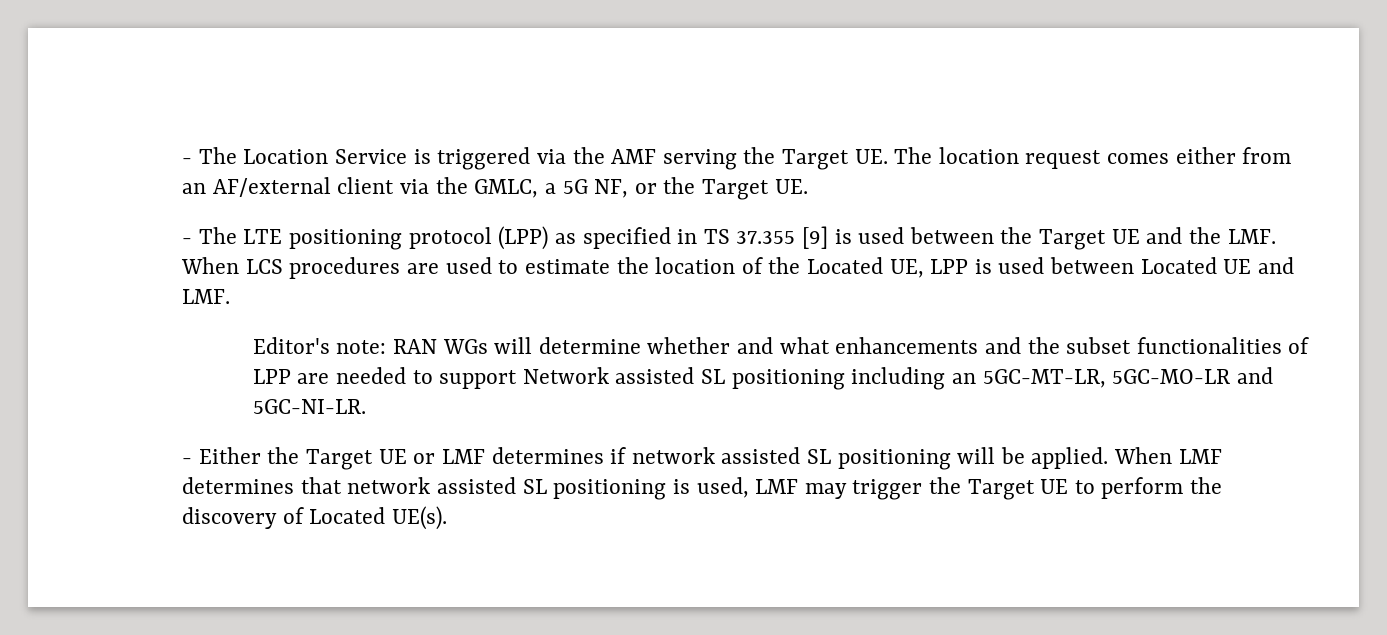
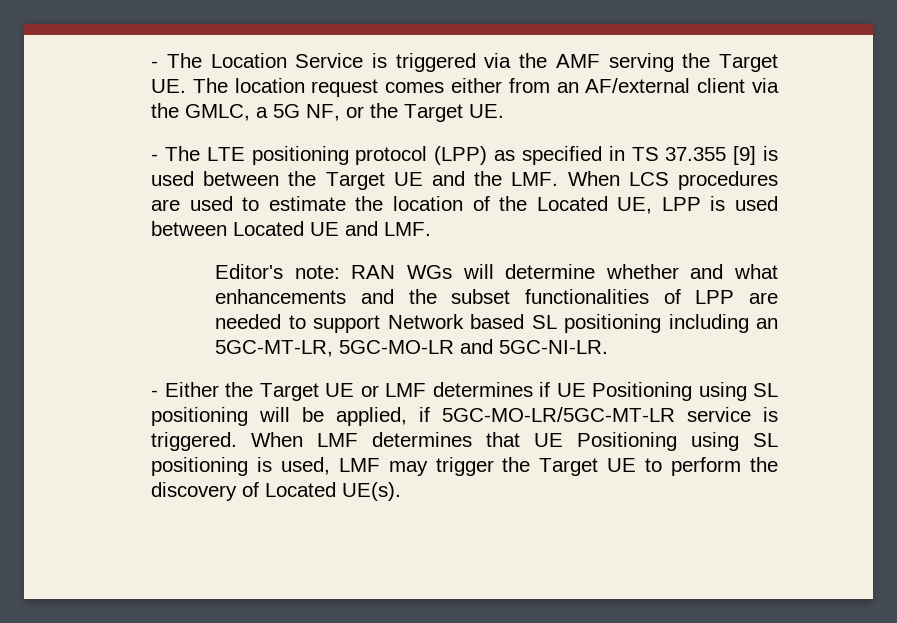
- Editor's note: RAN WGs will determine whether and what enhancements and the subset functionalities of LPP are needed to support Network assisted SL positioning including an 5GC-MT-LR, 5GC-MO-LR and 5GC-NI-LR.
+ Editor's note: RAN WGs will determine whether and what enhancements and the subset functionalities of LPP are needed to support Network based SL positioning including an 5GC-MT-LR, 5GC-MO-LR and 5GC-NI-LR.
- - Either the Target UE or LMF determines if network assisted SL positioning will be applied.
+ - Either the Target UE or LMF determines if UE Positioning using SL positioning will be applied, if 5GC-MO-LR/5GC-MT-LR service is triggered.
- When LMF determines that network assisted SL positioning is used, LMF may trigger the Target UE to perform the discovery of Located UE(s).
+ When LMF determines that UE Positioning using SL positioning is used, LMF may trigger the Target UE to perform the discovery of Located UE(s).

